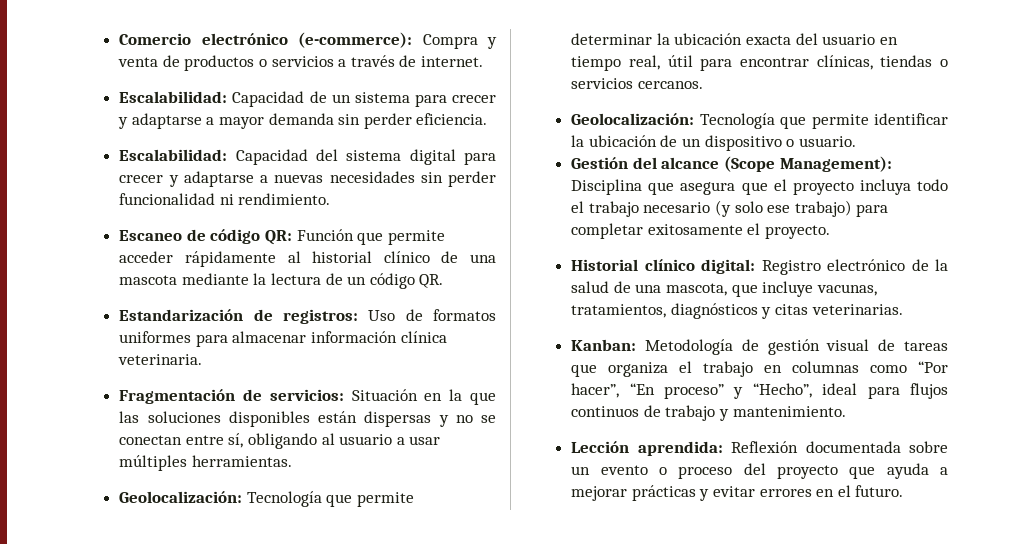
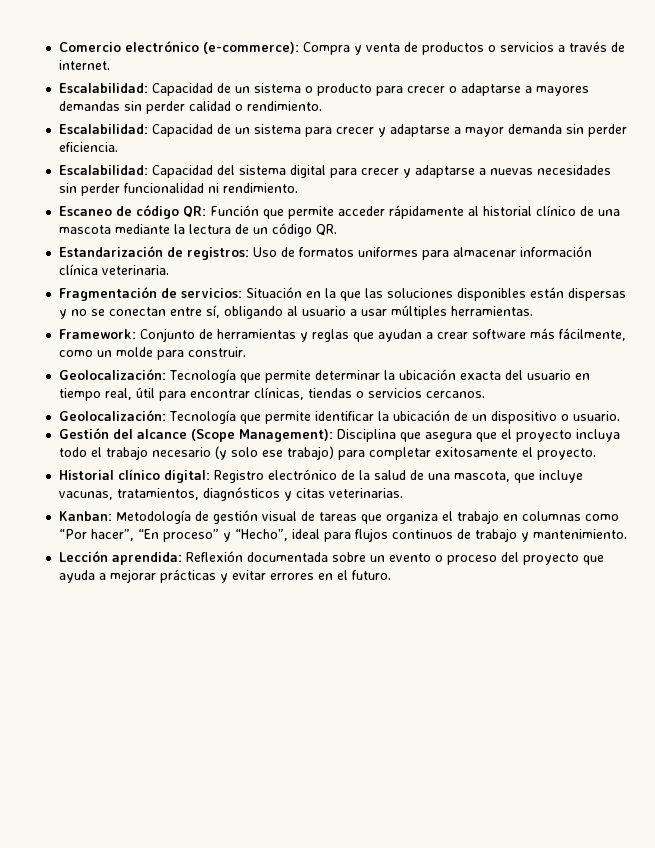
+ Escalabilidad: Capacidad de un sistema o producto para crecer o adaptarse a mayores demandas sin perder calidad o rendimiento.
+ Framework: Conjunto de herramientas y reglas que ayudan a crear software más fácilmente, como un molde para construir.

